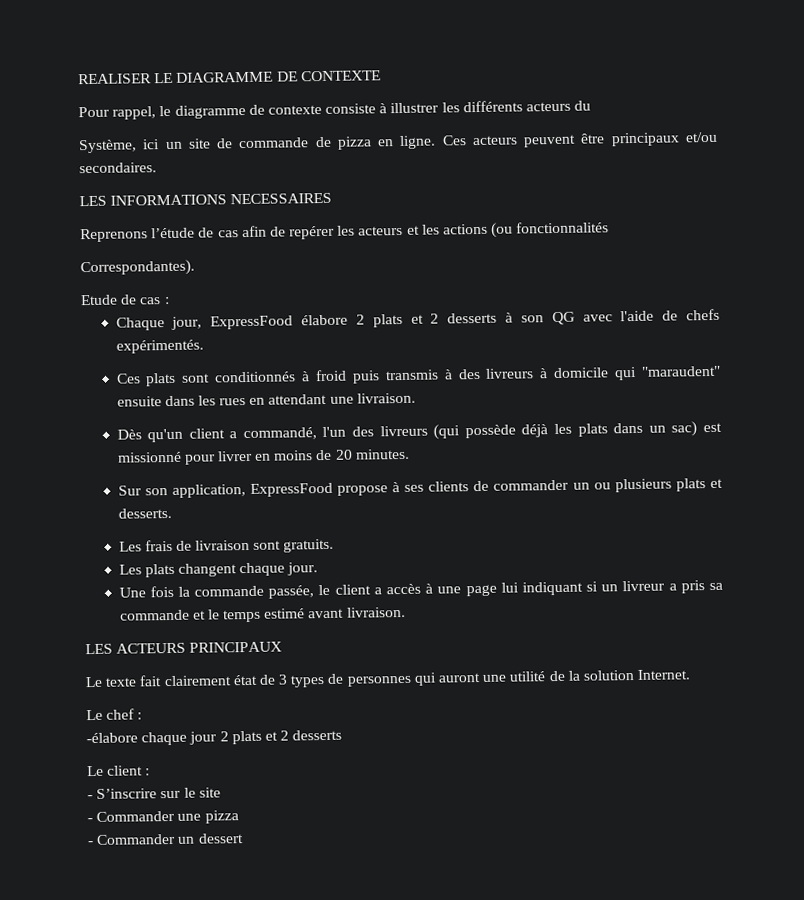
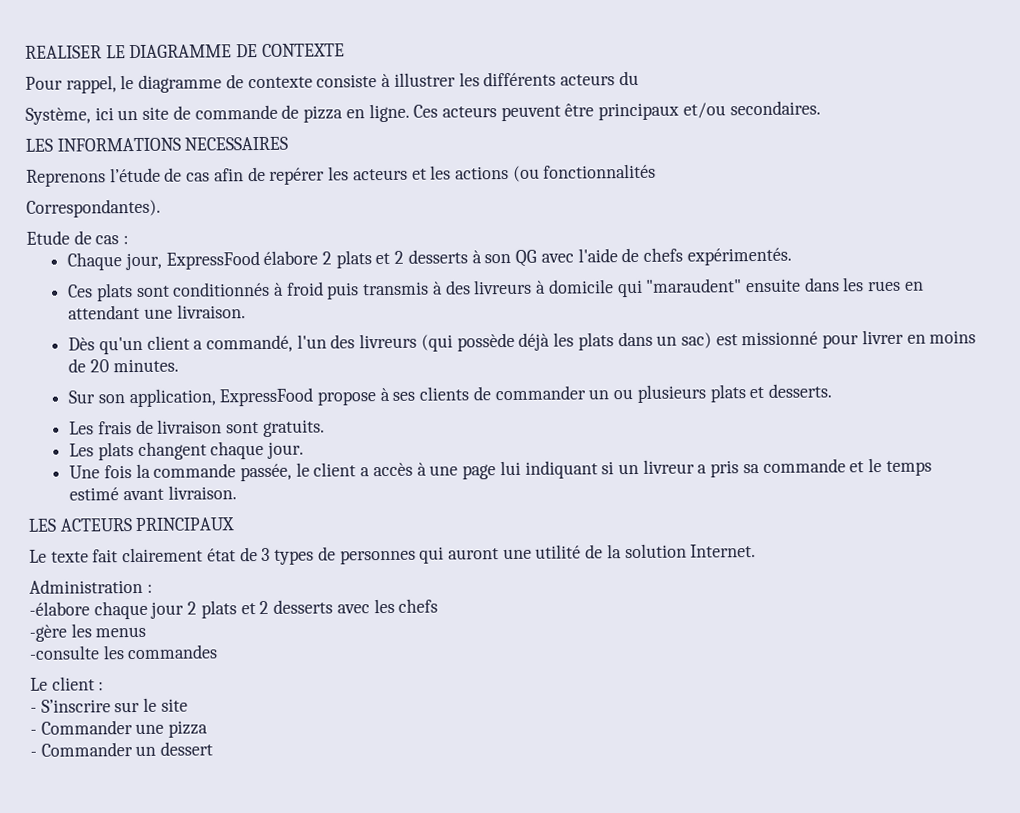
- Le chef :
+ Administration :
- -élabore chaque jour 2 plats et 2 desserts
+ -élabore chaque jour 2 plats et 2 desserts avec les chefs
+ -gère les menus
+ -consulte les commandes

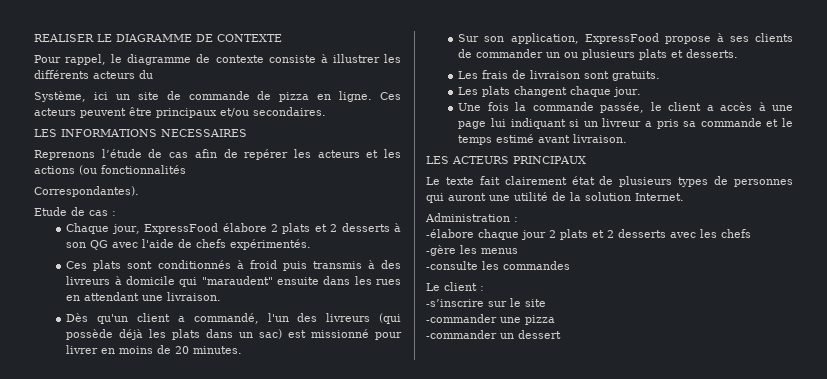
- Le texte fait clairement état de 3 types de personnes qui auront une utilité de la solution Internet.
+ Le texte fait clairement état de plusieurs types de personnes qui auront une utilité de la solution Internet.
- - S’inscrire sur le site
+ -s’inscrire sur le site
- - Commander une pizza
+ -commander une pizza
- - Commander un dessert
+ -commander un dessert

